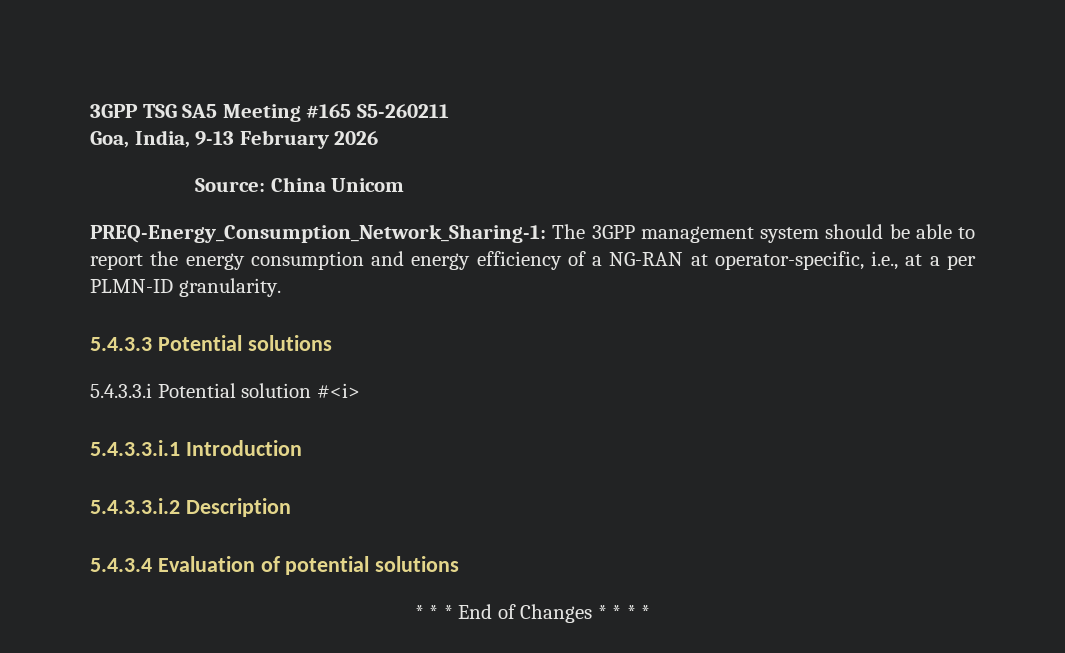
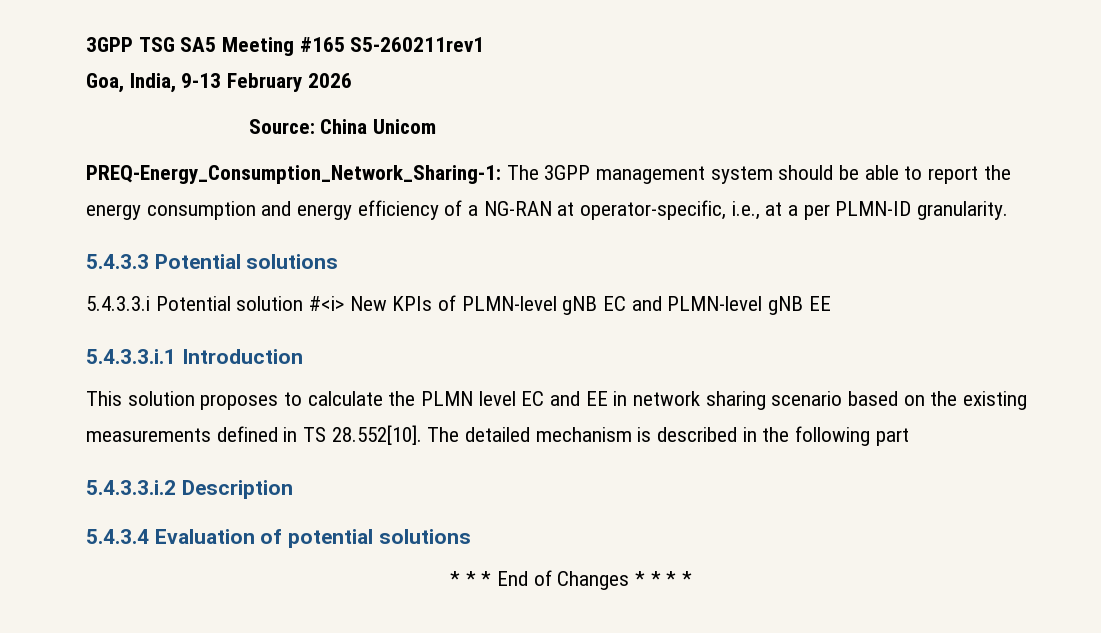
- 3GPP TSG SA5 Meeting #165 S5-260211
+ 3GPP TSG SA5 Meeting #165 S5-260211rev1
- 5.4.3.3.i Potential solution #<i>
+ 5.4.3.3.i Potential solution #<i> New KPIs of PLMN-level gNB EC and PLMN-level gNB EE
  5.4.3.3.i.1 Introduction
+ This solution proposes to calculate the PLMN level EC and EE in network sharing scenario based on the existing measurements defined in TS 28.552[10]. The detailed mechanism is described in the following part

